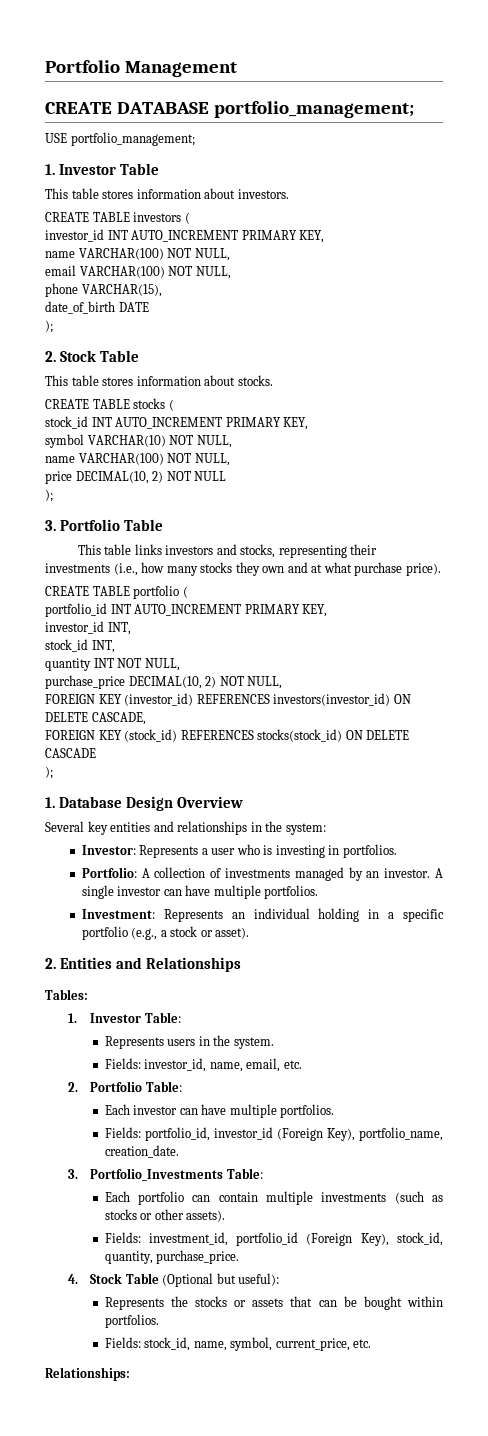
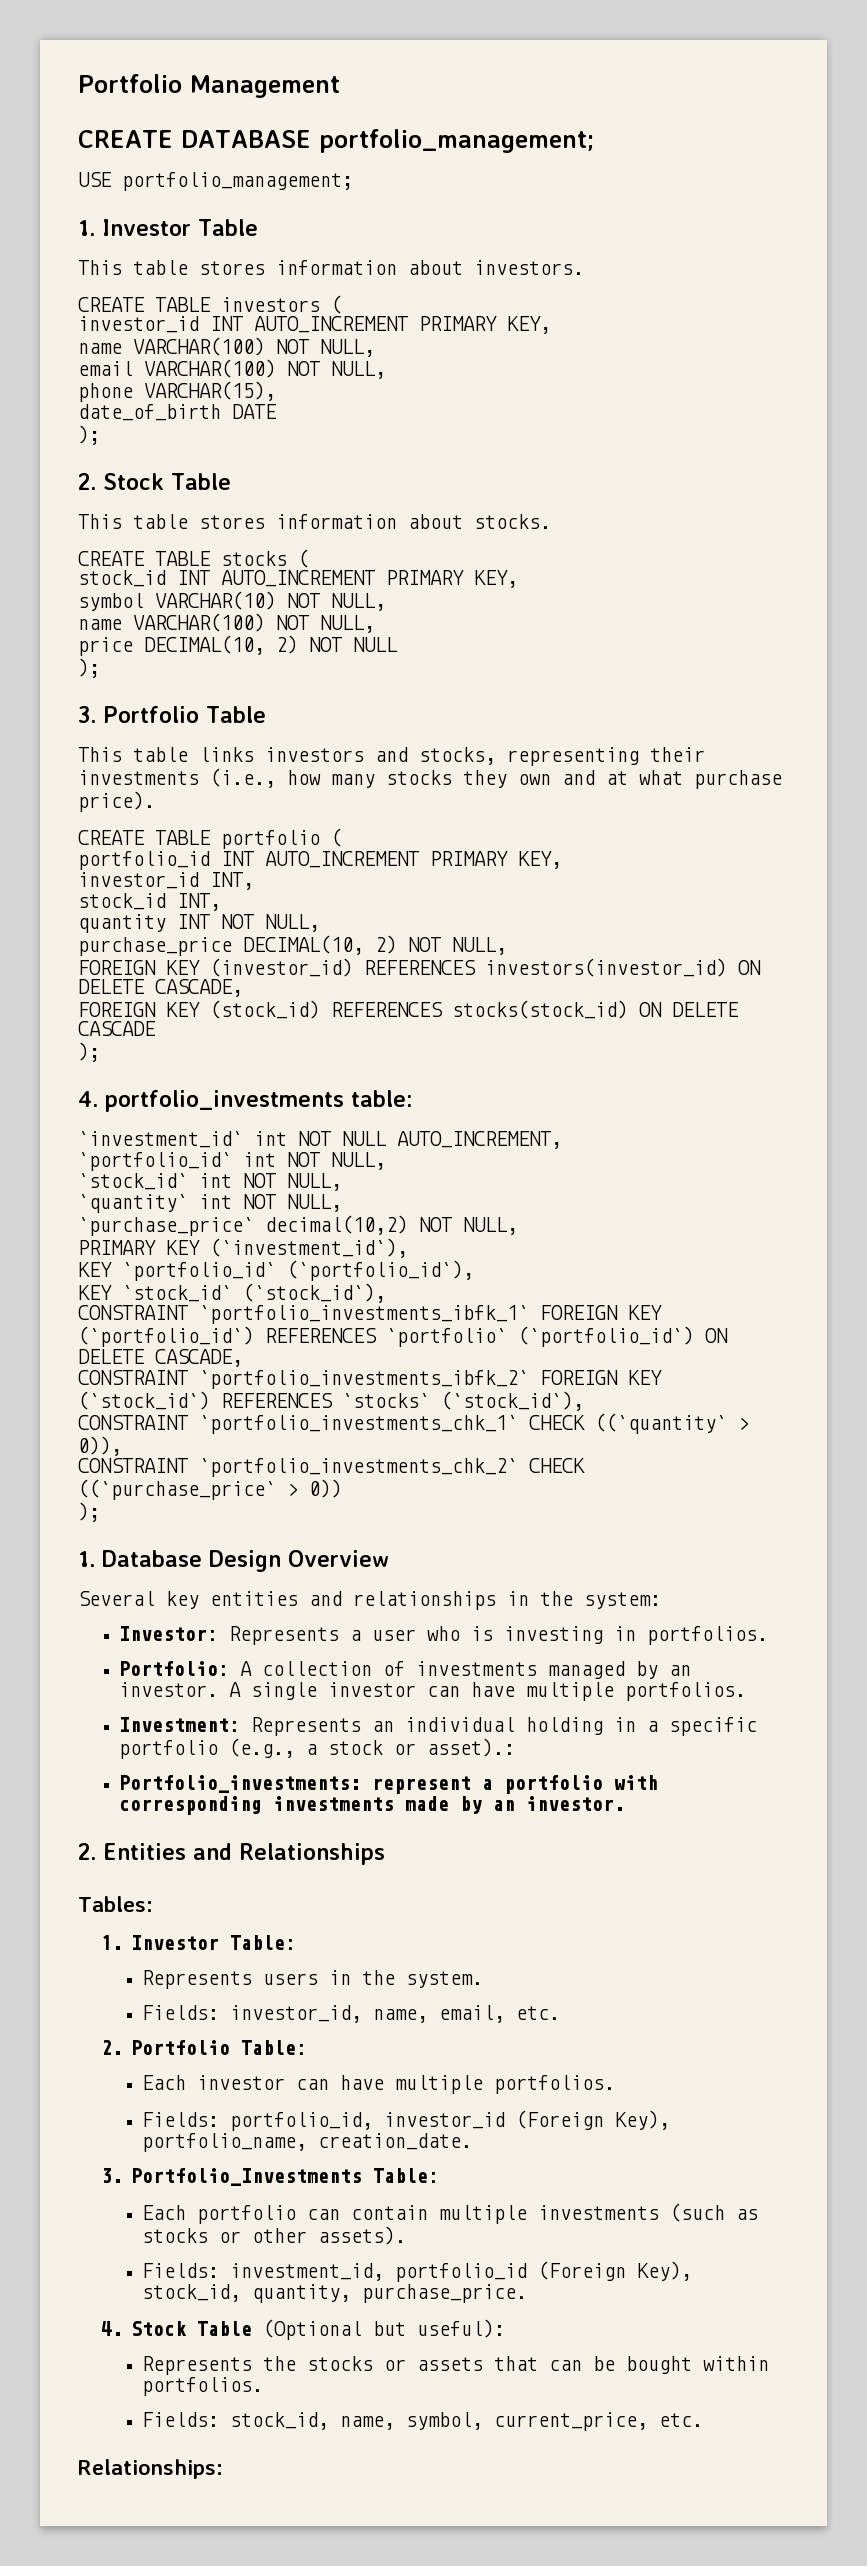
+ 4. portfolio_investments table:
+ `investment_id` int NOT NULL AUTO_INCREMENT,
+ `portfolio_id` int NOT NULL,
+ `stock_id` int NOT NULL,
+ `quantity` int NOT NULL,
+ `purchase_price` decimal(10,2) NOT NULL,
+ PRIMARY KEY (`investment_id`),
+ KEY `portfolio_id` (`portfolio_id`),
+ KEY `stock_id` (`stock_id`),
+ CONSTRAINT `portfolio_investments_ibfk_1` FOREIGN KEY (`portfolio_id`) REFERENCES `portfolio` (`portfolio_id`) ON DELETE CASCADE,
+ CONSTRAINT `portfolio_investments_ibfk_2` FOREIGN KEY (`stock_id`) REFERENCES `stocks` (`stock_id`),
+ CONSTRAINT `portfolio_investments_chk_1` CHECK ((`quantity` > 0)),
+ CONSTRAINT `portfolio_investments_chk_2` CHECK ((`purchase_price` > 0))
+ );
- Investment: Represents an individual holding in a specific portfolio (e.g., a stock or asset).
+ Investment: Represents an individual holding in a specific portfolio (e.g., a stock or asset).:
+ Portfolio_investments: represent a portfolio with corresponding investments made by an investor.

